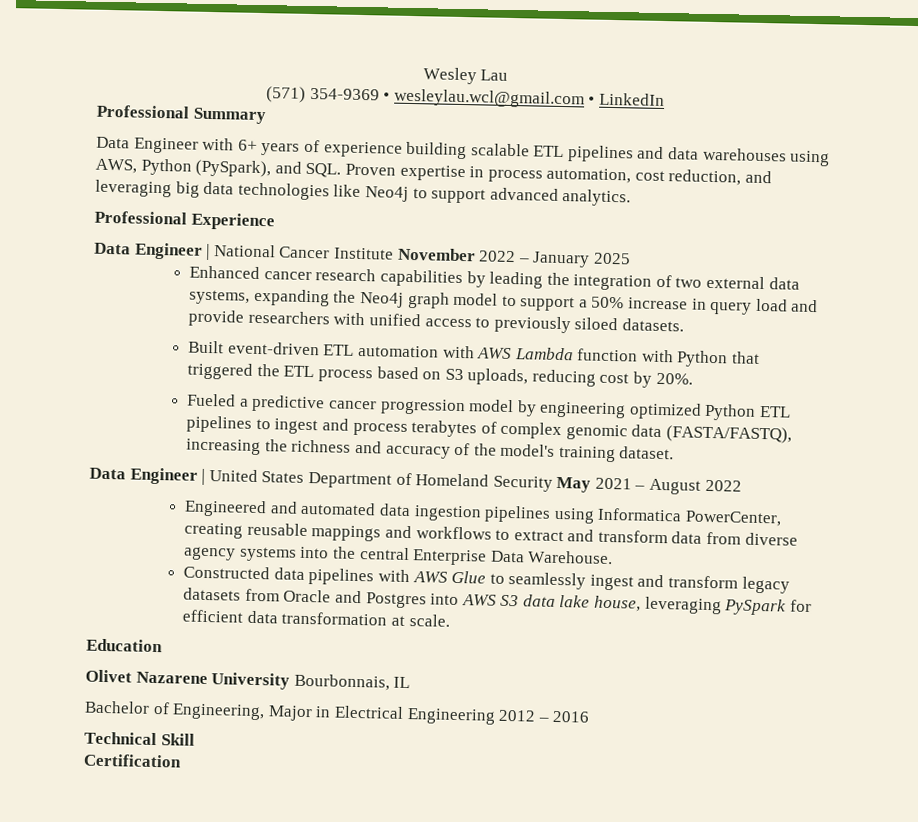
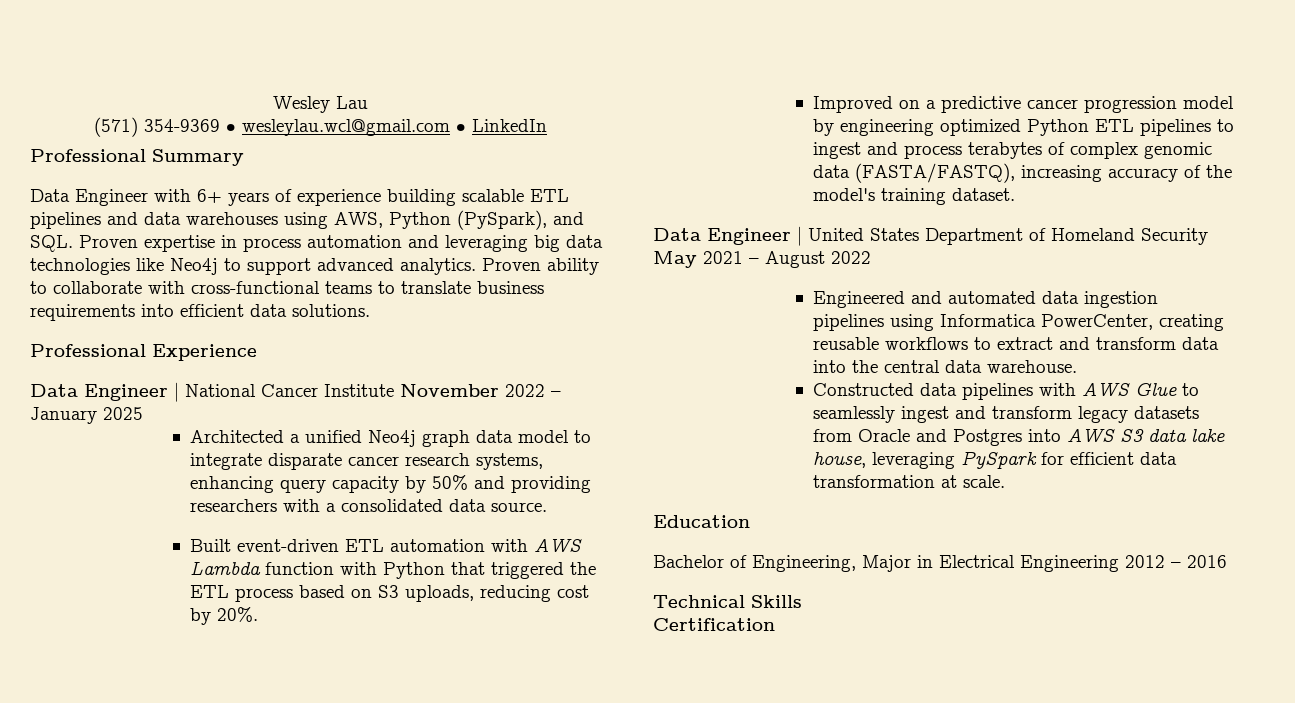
- Data Engineer with 6+ years of experience building scalable ETL pipelines and data warehouses using AWS, Python (PySpark), and SQL. Proven expertise in process automation, cost reduction, and leveraging big data technologies like Neo4j to support advanced analytics.
+ Data Engineer with 6+ years of experience building scalable ETL pipelines and data warehouses using AWS, Python (PySpark), and SQL. Proven expertise in process automation and leveraging big data technologies like Neo4j to support advanced analytics. Proven ability to collaborate with cross-functional teams to translate business requirements into efficient data solutions.
- Enhanced cancer research capabilities by leading the integration of two external data systems, expanding the Neo4j graph model to support a 50% increase in query load and provide researchers with unified access to previously siloed datasets.
+ Architected a unified Neo4j graph data model to integrate disparate cancer research systems, enhancing query capacity by 50% and providing researchers with a consolidated data source.
- Fueled a predictive cancer progression model by engineering optimized Python ETL pipelines to ingest and process terabytes of complex genomic data (FASTA/FASTQ), increasing the richness and accuracy of the model's training dataset.
+ Improved on a predictive cancer progression model by engineering optimized Python ETL pipelines to ingest and process terabytes of complex genomic data (FASTA/FASTQ), increasing accuracy of the model's training dataset.
- Engineered and automated data ingestion pipelines using Informatica PowerCenter, creating reusable mappings and workflows to extract and transform data from diverse agency systems into the central Enterprise Data Warehouse.
+ Engineered and automated data ingestion pipelines using Informatica PowerCenter, creating reusable workflows to extract and transform data into the central data warehouse.
- Olivet Nazarene University Bourbonnais, IL
- Technical Skill
+ Technical Skills

